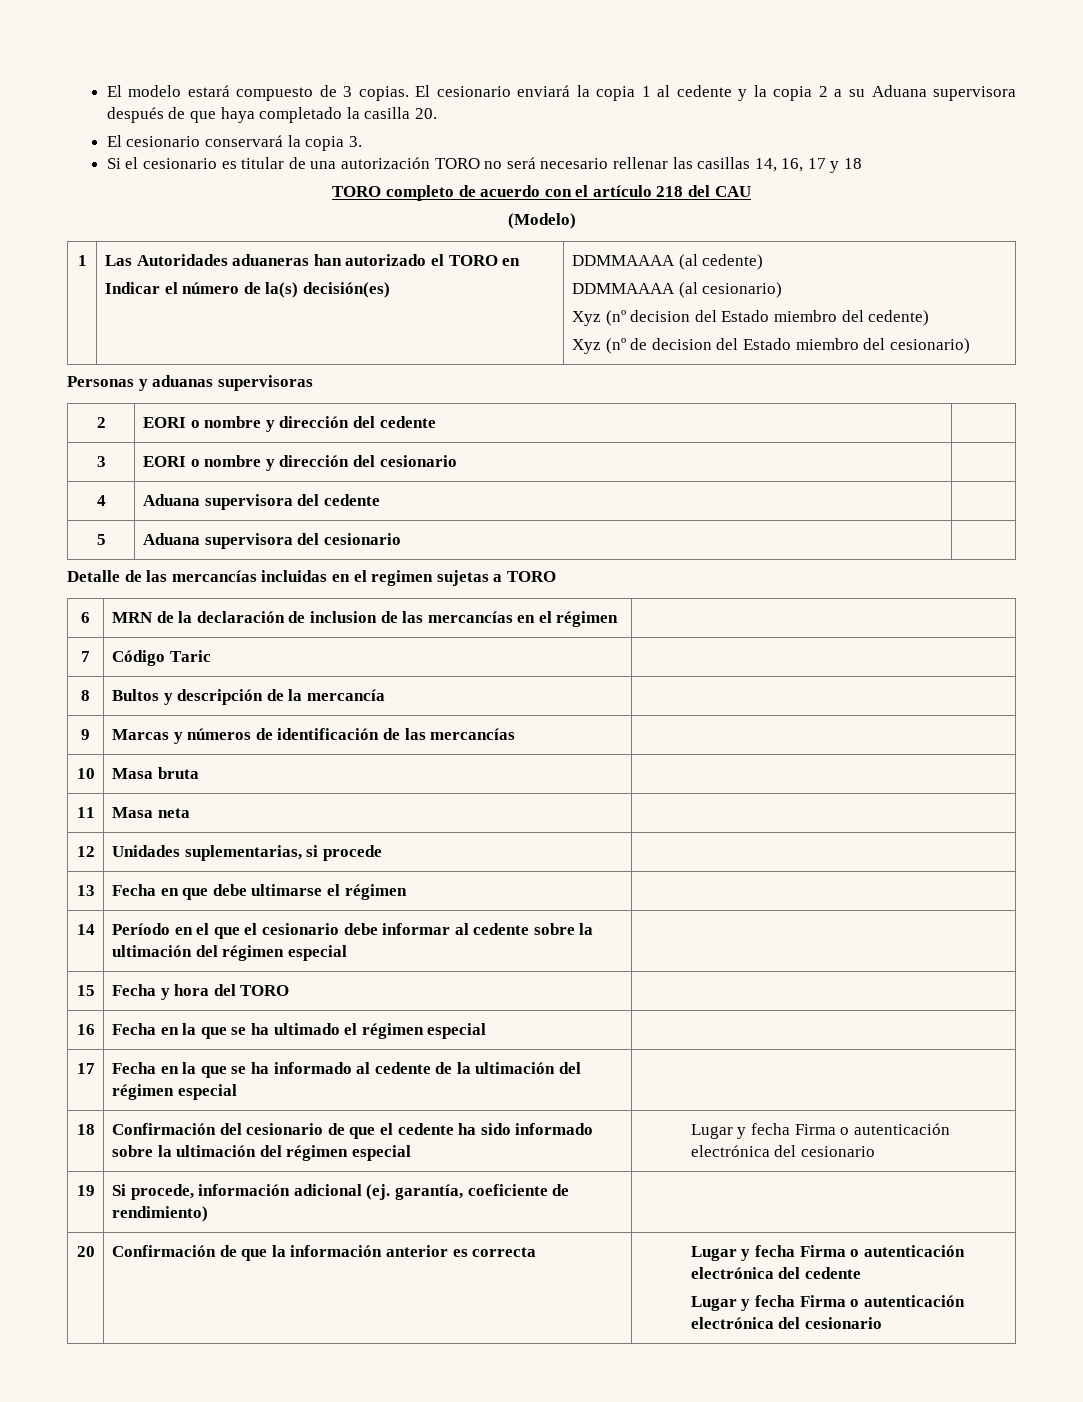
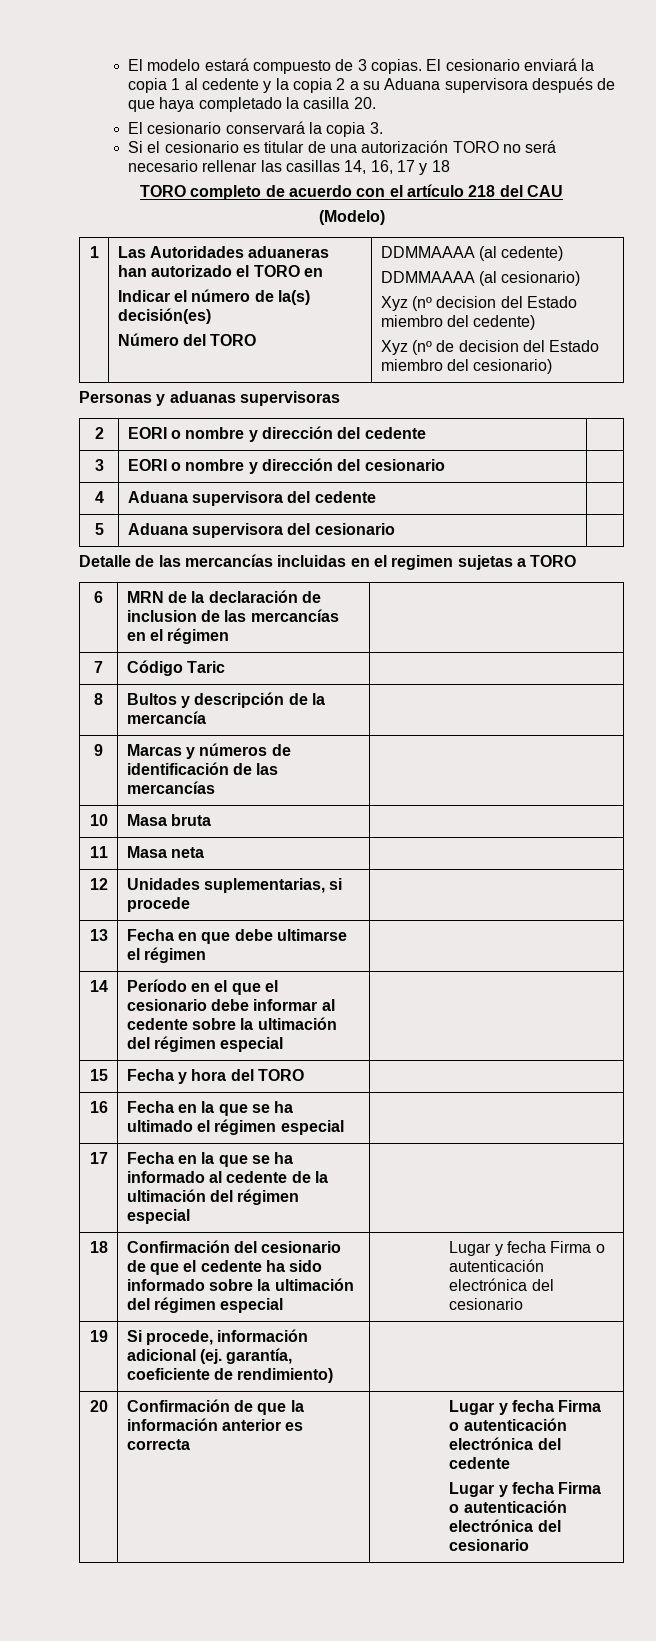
+ Número del TORO

